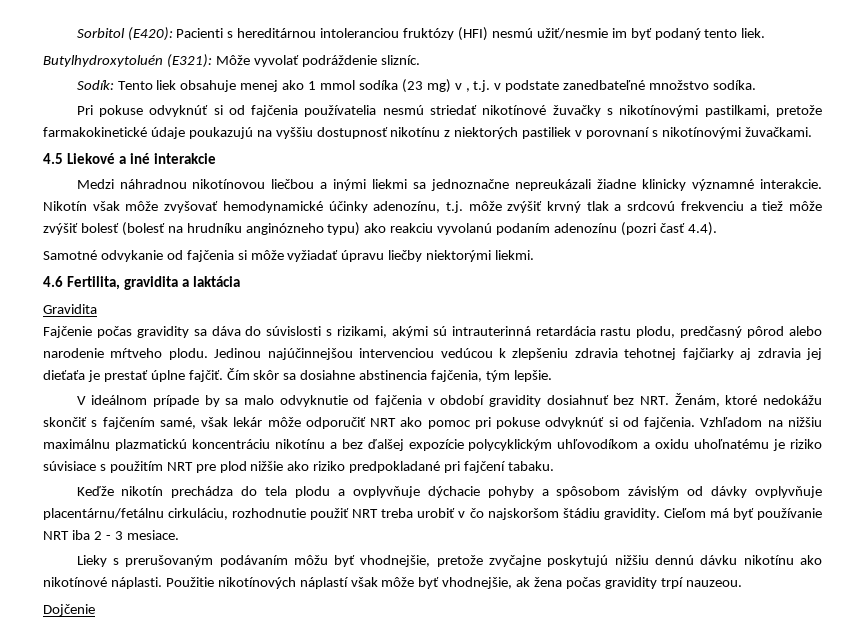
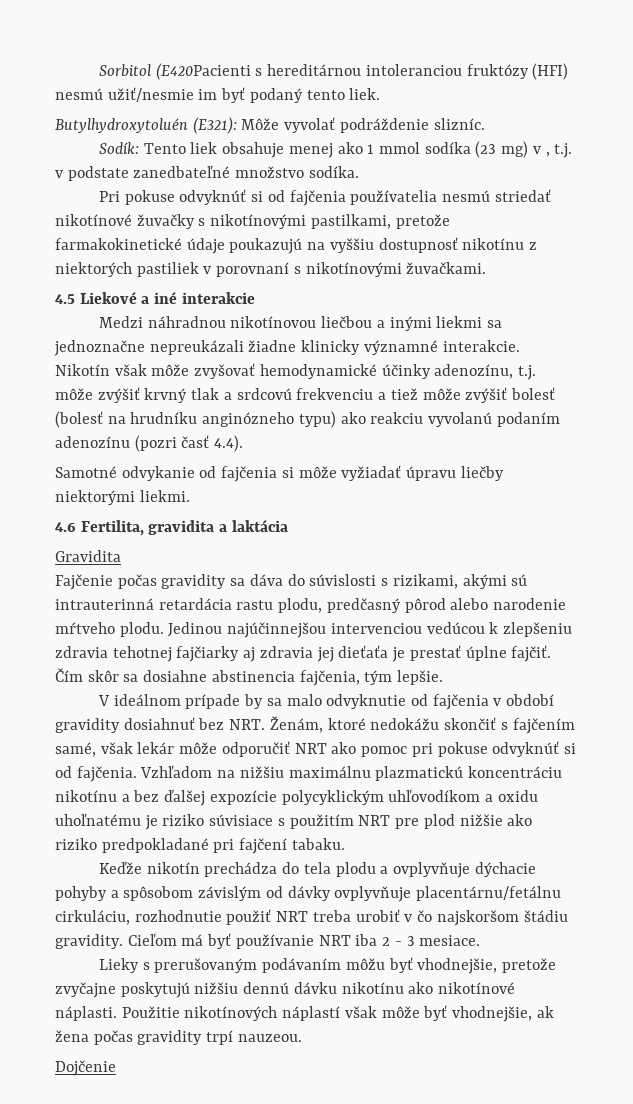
- Sorbitol (E420): Pacienti s hereditárnou intoleranciou fruktózy (HFI) nesmú užiť/nesmie im byť podaný tento liek.
+ Sorbitol (E420Pacienti s hereditárnou intoleranciou fruktózy (HFI) nesmú užiť/nesmie im byť podaný tento liek.

